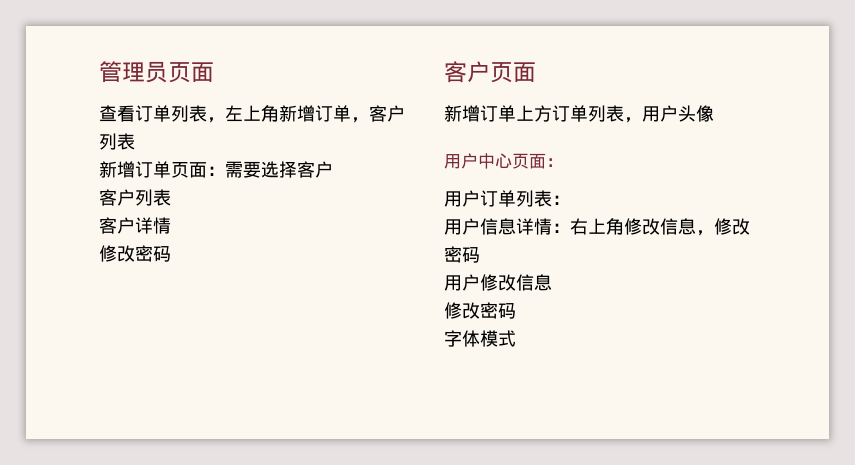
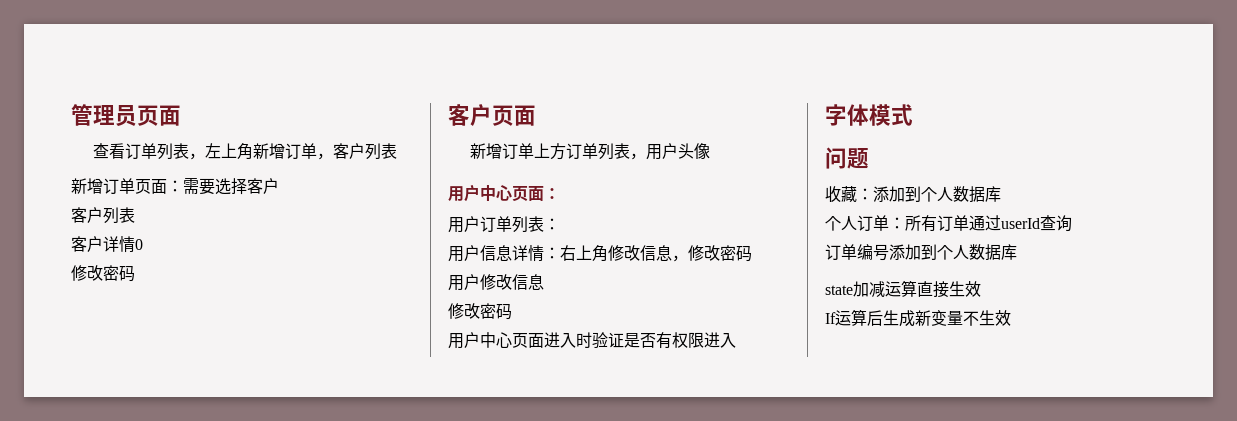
- 客户详情
+ 客户详情0
+ 用户中心页面进入时验证是否有权限进入
  字体模式
+ 问题
+ 收藏：添加到个人数据库
+ 个人订单：所有订单通过userId查询
+ 订单编号添加到个人数据库
+ state加减运算直接生效
+ If运算后生成新变量不生效

